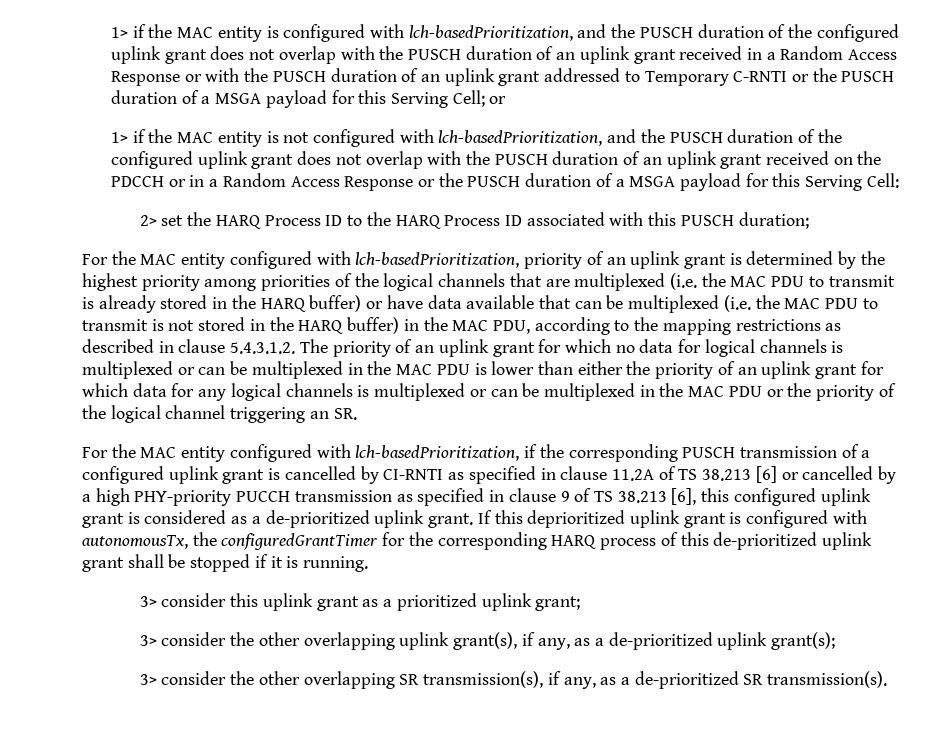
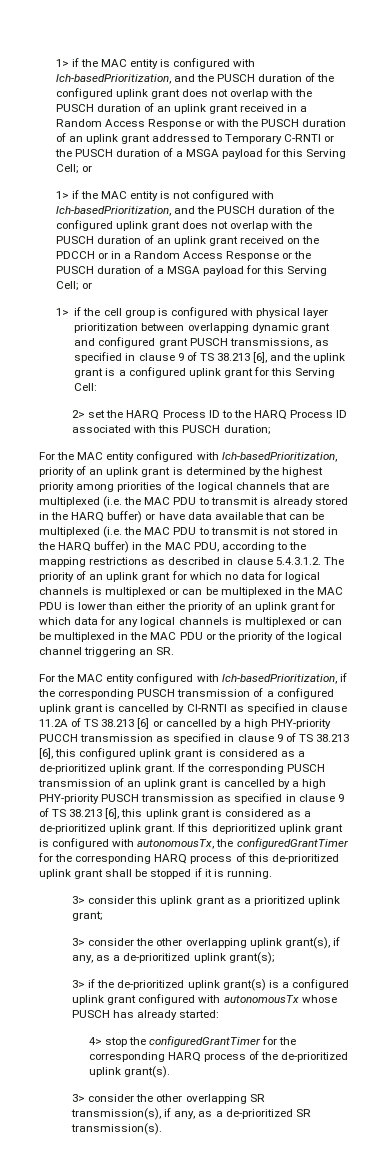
- 1> if the MAC entity is not configured with lch-basedPrioritization, and the PUSCH duration of the configured uplink grant does not overlap with the PUSCH duration of an uplink grant received on the PDCCH or in a Random Access Response or the PUSCH duration of a MSGA payload for this Serving Cell:
+ 1> if the MAC entity is not configured with lch-basedPrioritization, and the PUSCH duration of the configured uplink grant does not overlap with the PUSCH duration of an uplink grant received on the PDCCH or in a Random Access Response or the PUSCH duration of a MSGA payload for this Serving Cell; or
+ 1> if the cell group is configured with physical layer prioritization between overlapping dynamic grant and configured grant PUSCH transmissions, as specified in clause 9 of TS 38.213 [6], and the uplink grant is a configured uplink grant for this Serving Cell:
- If this deprioritized uplink grant is configured with autonomousTx, the configuredGrantTimer for the corresponding HARQ process of this de-prioritized uplink grant shall be stopped if it is running.
+ If the corresponding PUSCH transmission of an uplink grant is cancelled by a high PHY-priority PUSCH transmission as specified in clause 9 of TS 38.213 [6], this uplink grant is considered as a de-prioritized uplink grant. If this deprioritized uplink grant is configured with autonomousTx, the configuredGrantTimer for the corresponding HARQ process of this de-prioritized uplink grant shall be stopped if it is running.
+ 3> if the de-prioritized uplink grant(s) is a configured uplink grant configured with autonomousTx whose PUSCH has already started:
+ 4> stop the configuredGrantTimer for the corresponding HARQ process of the de-prioritized uplink grant(s).

